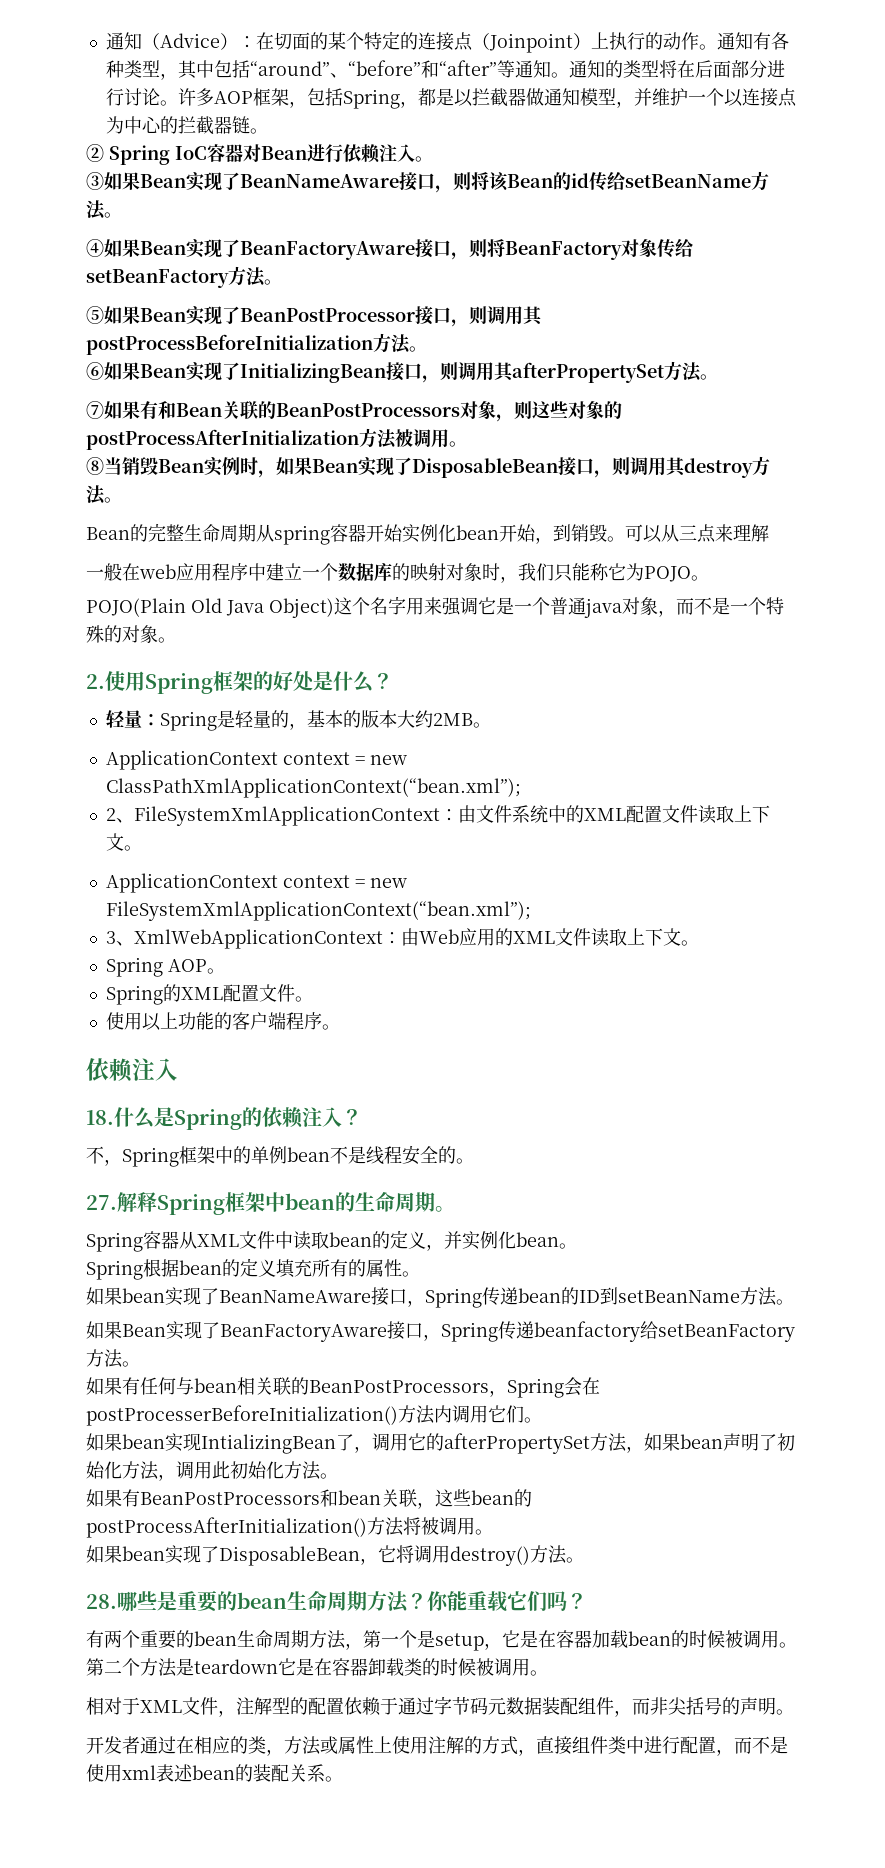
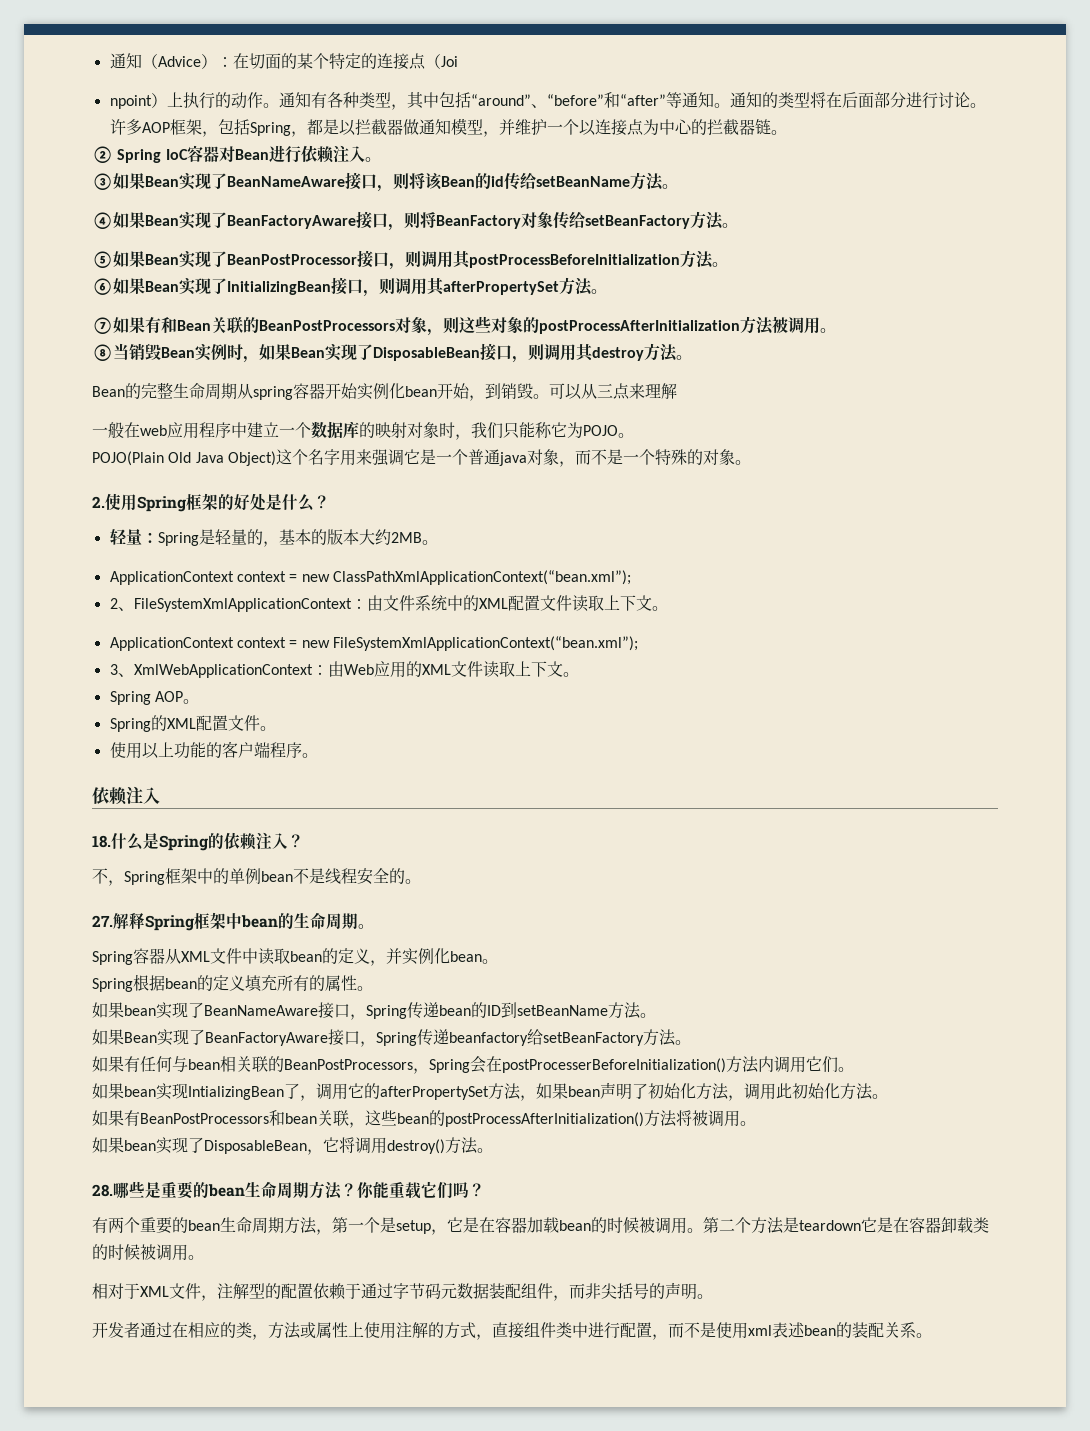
- 通知（Advice）：在切面的某个特定的连接点（Joinpoint）上执行的动作。
+ 通知（Advice）：在切面的某个特定的连接点（Joi
+ npoint）上执行的动作。

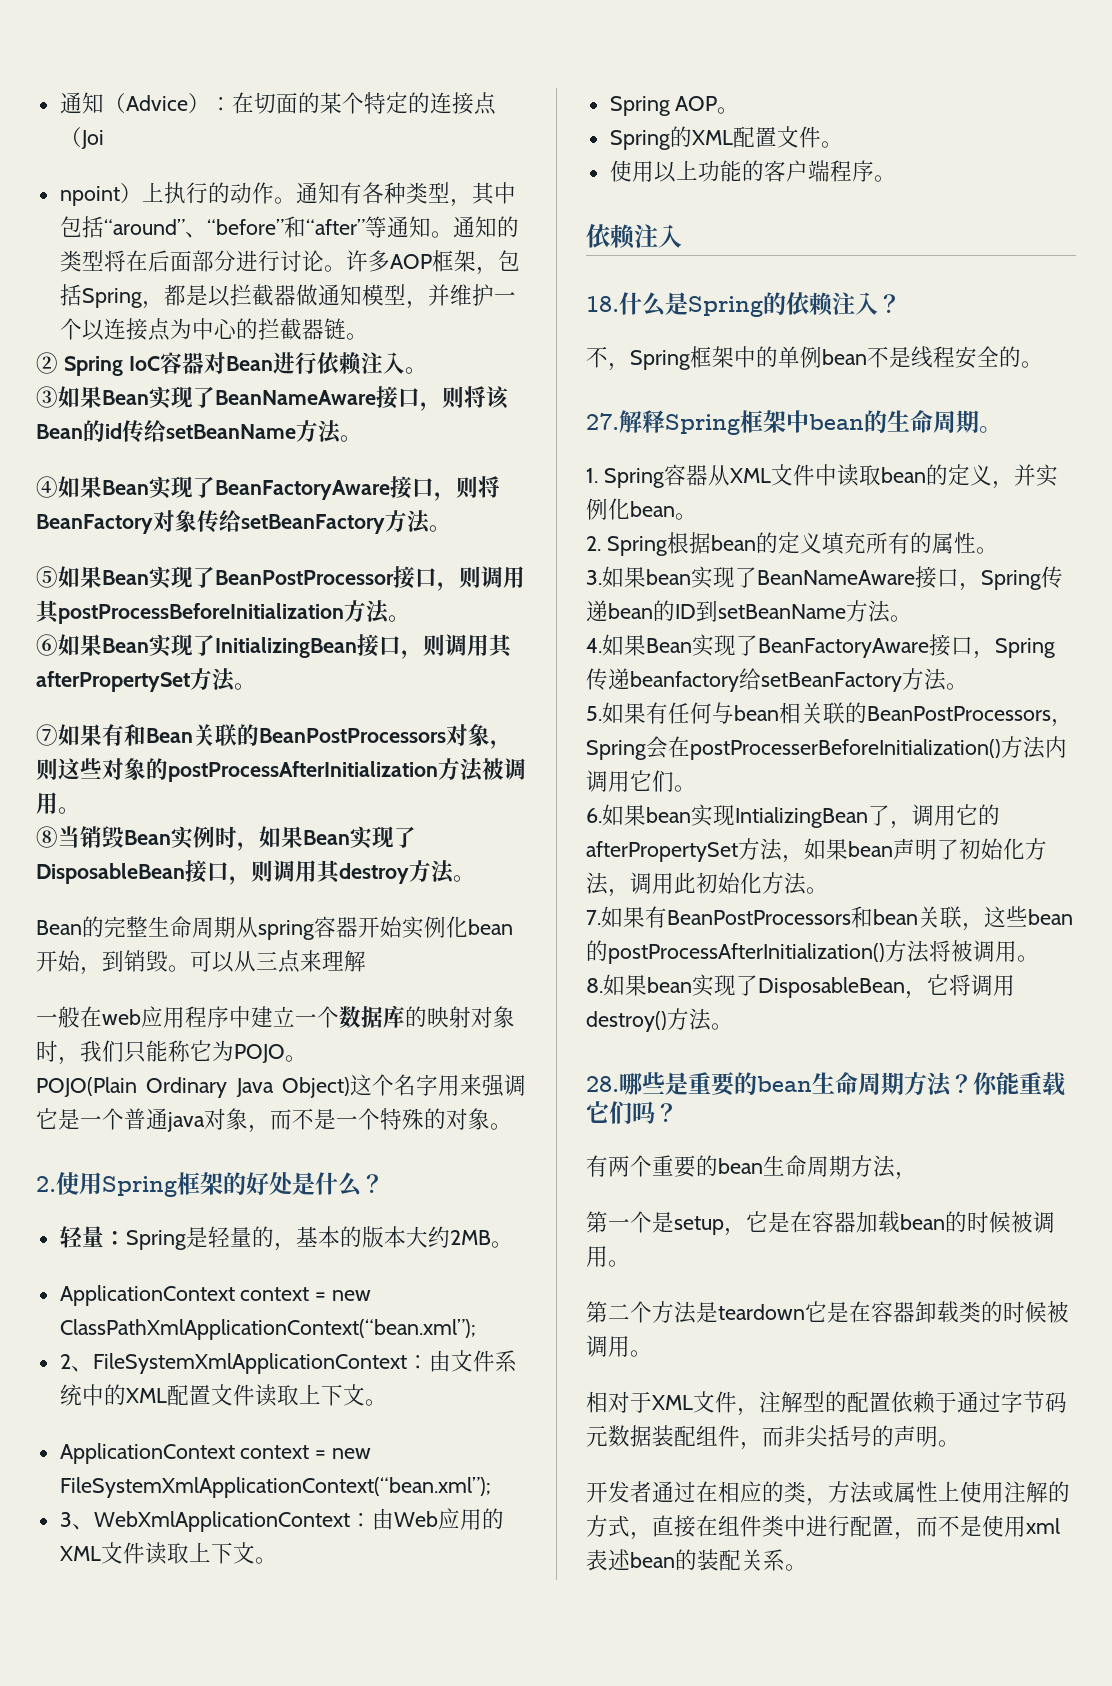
- POJO(Plain Old Java Object)这个名字用来强调它是一个普通java对象，而不是一个特殊的对象。
+ POJO(Plain Ordinary Java Object)这个名字用来强调它是一个普通java对象，而不是一个特殊的对象。
- 3、XmlWebApplicationContext：由Web应用的XML文件读取上下文。
+ 3、WebXmlApplicationContext：由Web应用的XML文件读取上下文。
- Spring容器从XML文件中读取bean的定义，并实例化bean。
+ 1. Spring容器从XML文件中读取bean的定义，并实例化bean。
- Spring根据bean的定义填充所有的属性。
+ 2. Spring根据bean的定义填充所有的属性。
- 如果bean实现了BeanNameAware接口，Spring传递bean的ID到setBeanName方法。
+ 3.如果bean实现了BeanNameAware接口，Spring传递bean的ID到setBeanName方法。
- 如果Bean实现了BeanFactoryAware接口，Spring传递beanfactory给setBeanFactory方法。
+ 4.如果Bean实现了BeanFactoryAware接口，Spring传递beanfactory给setBeanFactory方法。
- 如果有任何与bean相关联的BeanPostProcessors，Spring会在postProcesserBeforeInitialization()方法内调用它们。
+ 5.如果有任何与bean相关联的BeanPostProcessors，Spring会在postProcesserBeforeInitialization()方法内调用它们。
- 如果bean实现IntializingBean了，调用它的afterPropertySet方法，如果bean声明了初始化方法，调用此初始化方法。
+ 6.如果bean实现IntializingBean了，调用它的afterPropertySet方法，如果bean声明了初始化方法，调用此初始化方法。
- 如果有BeanPostProcessors和bean关联，这些bean的postProcessAfterInitialization()方法将被调用。
+ 7.如果有BeanPostProcessors和bean关联，这些bean的postProcessAfterInitialization()方法将被调用。
- 如果bean实现了DisposableBean，它将调用destroy()方法。
+ 8.如果bean实现了DisposableBean，它将调用destroy()方法。
- 有两个重要的bean生命周期方法，第一个是setup，它是在容器加载bean的时候被调用。第二个方法是teardown它是在容器卸载类的时候被调用。
+ 有两个重要的bean生命周期方法，
+ 第一个是setup，它是在容器加载bean的时候被调用。
+ 第二个方法是teardown它是在容器卸载类的时候被调用。
- 开发者通过在相应的类，方法或属性上使用注解的方式，直接组件类中进行配置，而不是使用xml表述bean的装配关系。
+ 开发者通过在相应的类，方法或属性上使用注解的方式，直接在组件类中进行配置，而不是使用xml表述bean的装配关系。

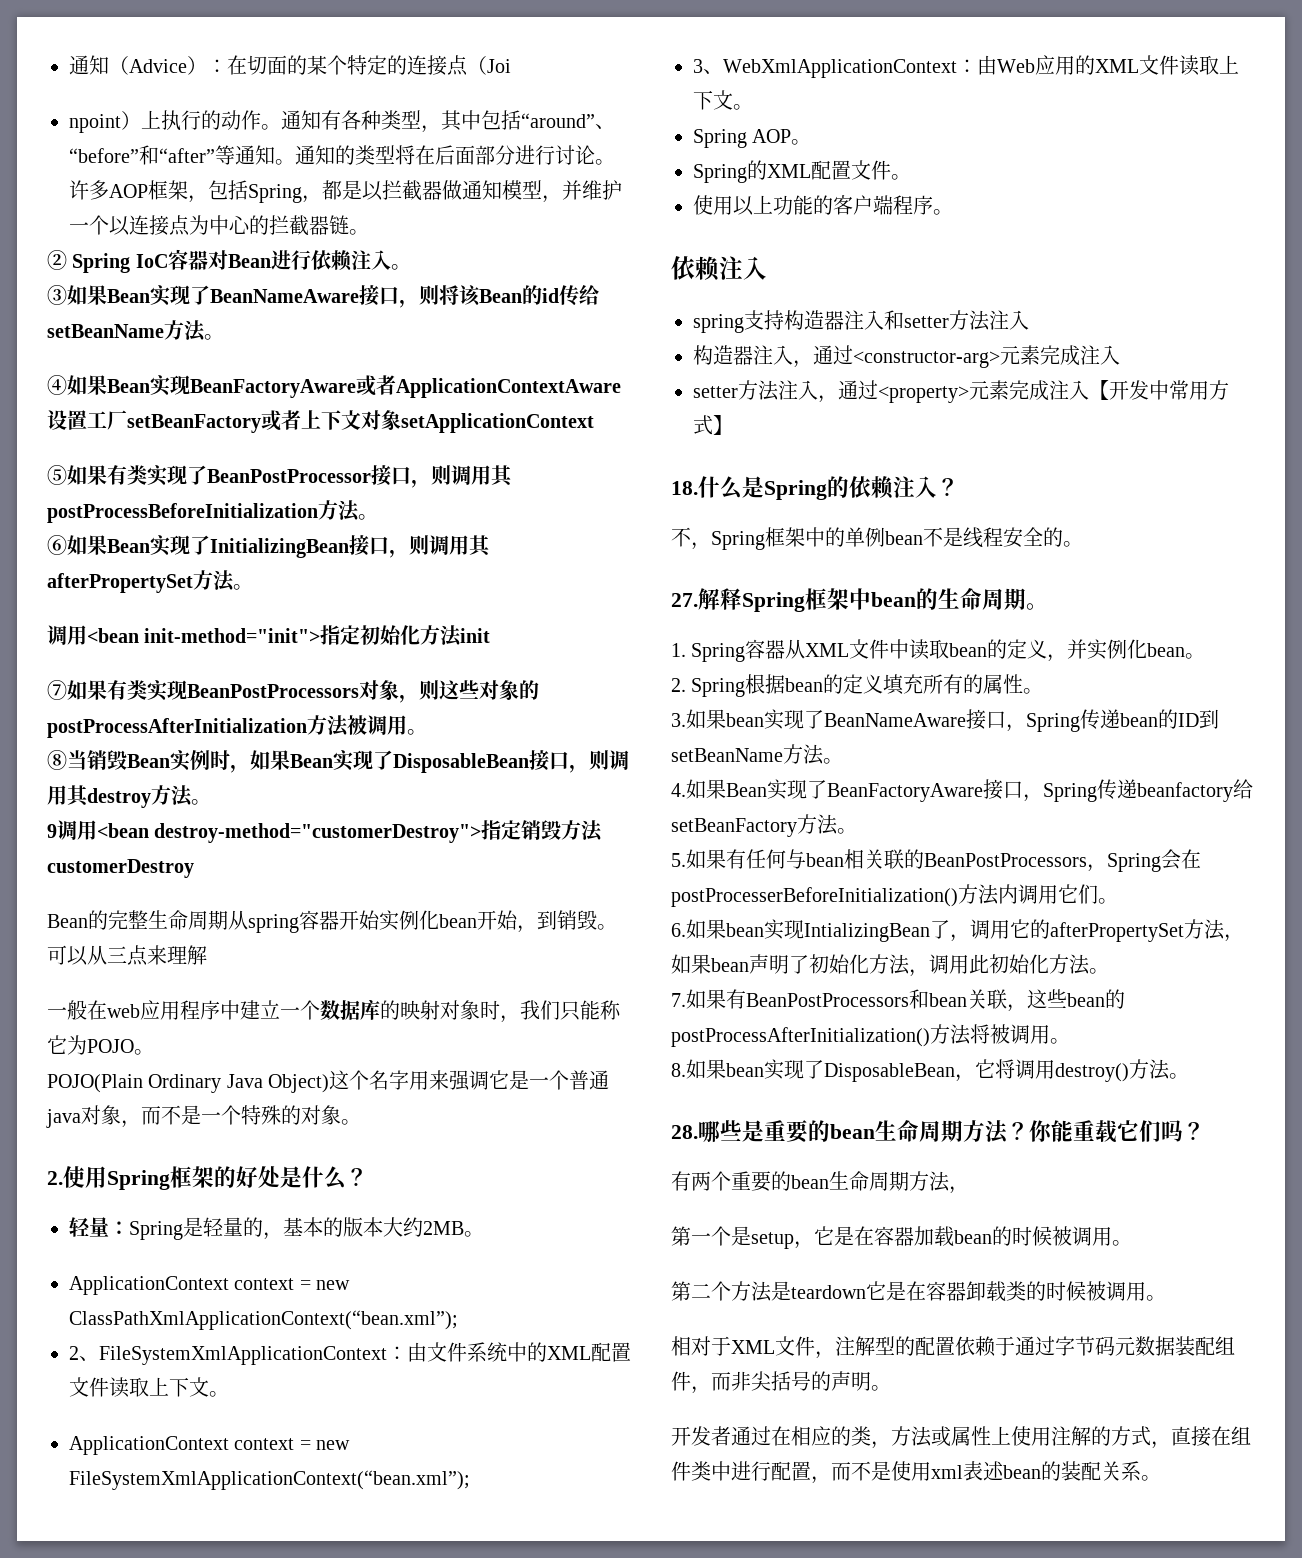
- ④如果Bean实现了BeanFactoryAware接口，则将BeanFactory对象传给setBeanFactory方法。
+ ④如果Bean实现BeanFactoryAware或者ApplicationContextAware设置工厂setBeanFactory或者上下文对象setApplicationContext
- ⑤如果Bean实现了BeanPostProcessor接口，则调用其postProcessBeforeInitialization方法。
+ ⑤如果有类实现了BeanPostProcessor接口，则调用其postProcessBeforeInitialization方法。
+ 调用<bean init-method="init">指定初始化方法init
- ⑦如果有和Bean关联的BeanPostProcessors对象，则这些对象的postProcessAfterInitialization方法被调用。
+ ⑦如果有类实现BeanPostProcessors对象，则这些对象的postProcessAfterInitialization方法被调用。
+ 9调用<bean destroy-method="customerDestroy">指定销毁方法customerDestroy
+ spring支持构造器注入和setter方法注入
+ 构造器注入，通过<constructor-arg>元素完成注入
+ setter方法注入，通过<property>元素完成注入【开发中常用方式】

